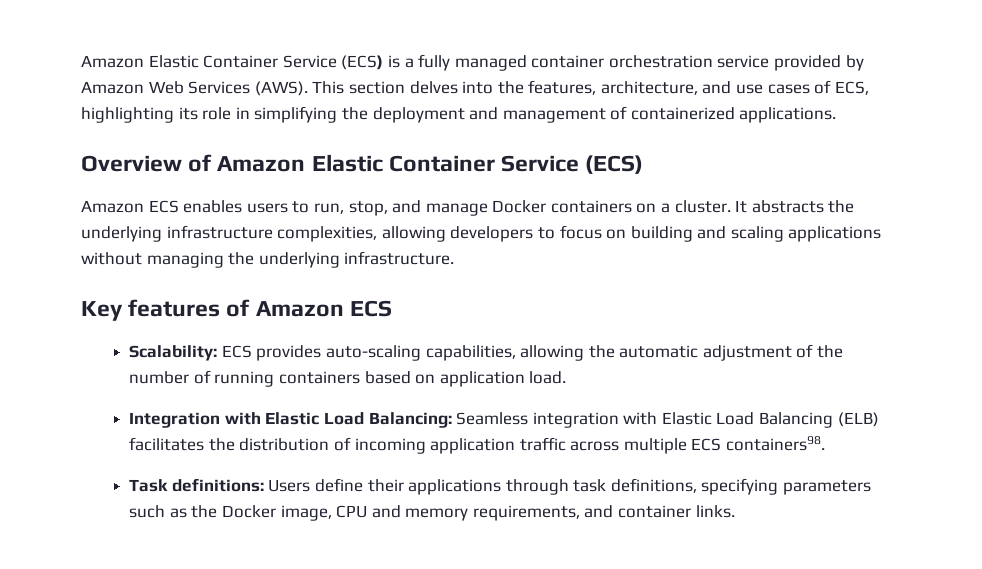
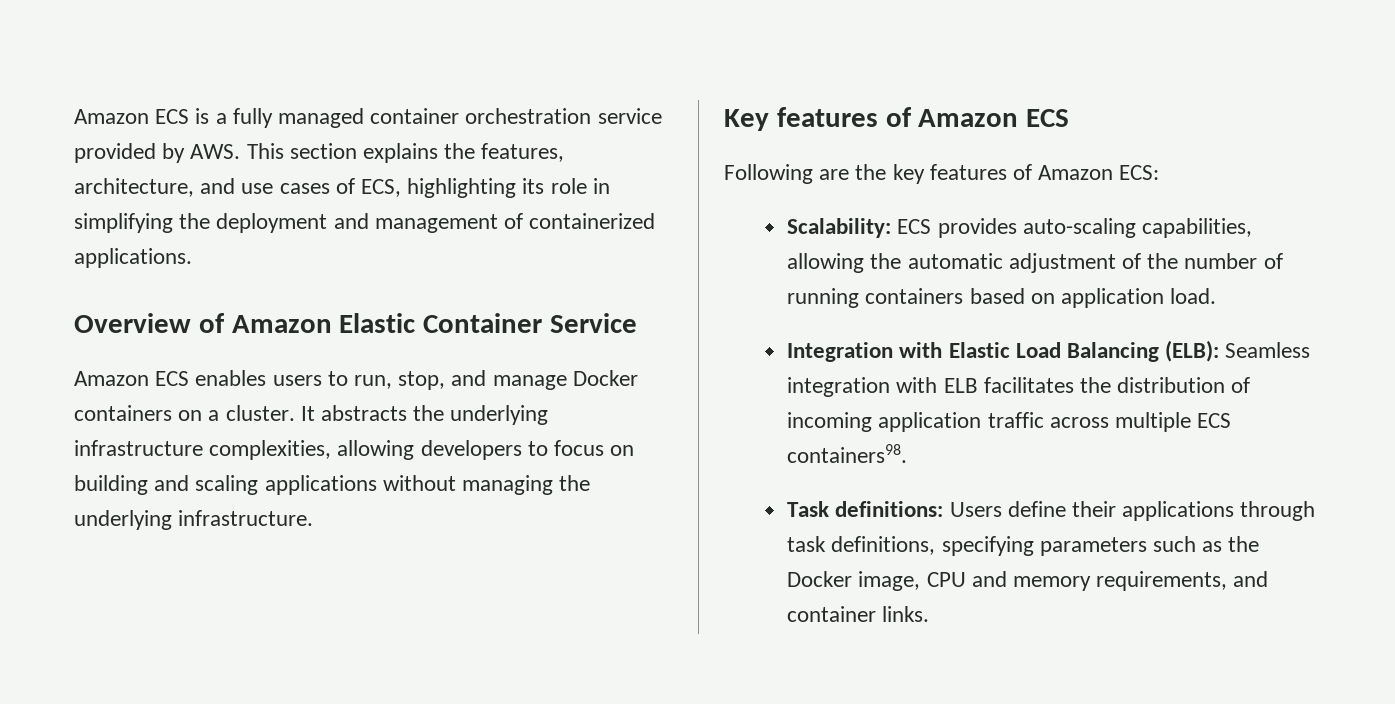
- Amazon Elastic Container Service (ECS) is a fully managed container orchestration service provided by Amazon Web Services (AWS). This section delves into the features, architecture, and use cases of ECS, highlighting its role in simplifying the deployment and management of containerized applications.
+ Amazon ECS is a fully managed container orchestration service provided by AWS. This section explains the features, architecture, and use cases of ECS, highlighting its role in simplifying the deployment and management of containerized applications.
- Overview of Amazon Elastic Container Service (ECS)
+ Overview of Amazon Elastic Container Service
+ Following are the key features of Amazon ECS:
- Integration with Elastic Load Balancing: Seamless integration with Elastic Load Balancing (ELB) facilitates the distribution of incoming application traffic across multiple ECS containers98.
+ Integration with Elastic Load Balancing (ELB): Seamless integration with ELB facilitates the distribution of incoming application traffic across multiple ECS containers98.

